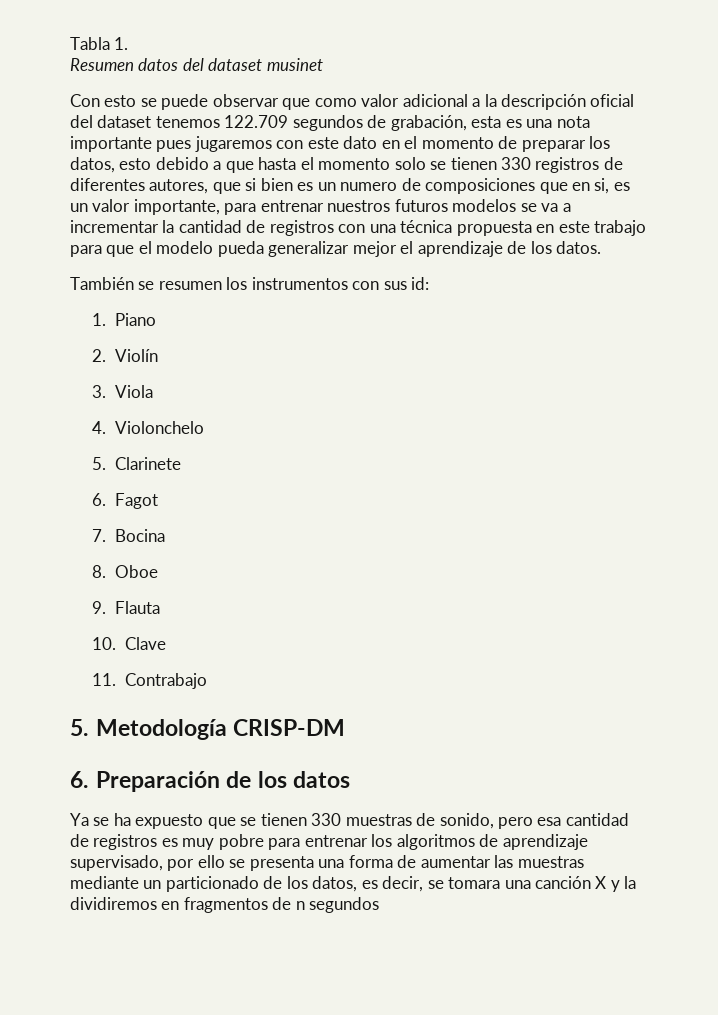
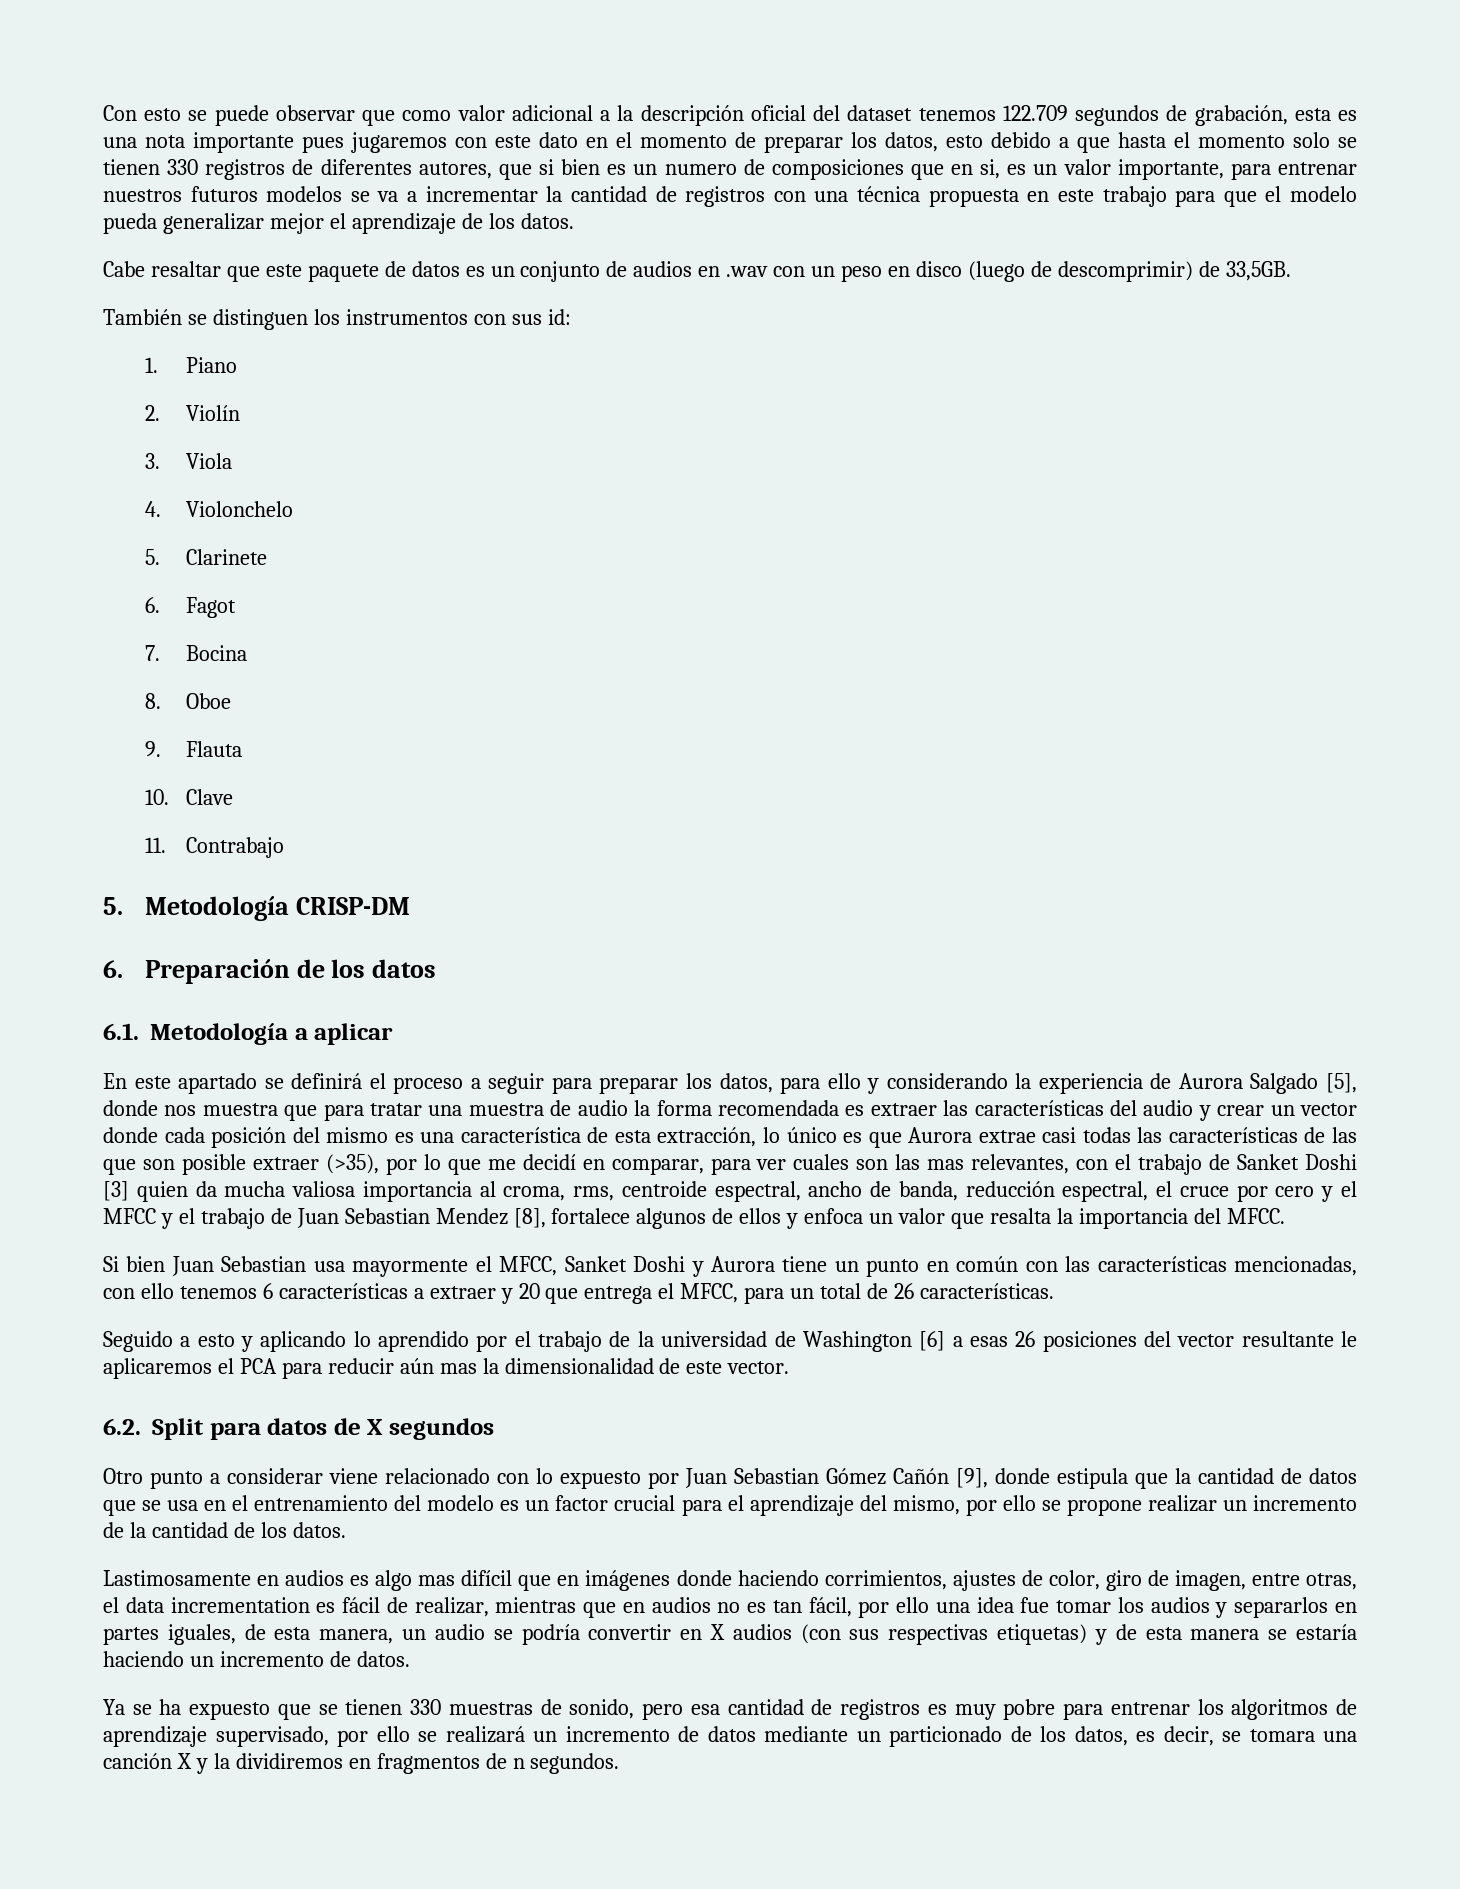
- Tabla 1.
- Resumen datos del dataset musinet
+ Cabe resaltar que este paquete de datos es un conjunto de audios en .wav con un peso en disco (luego de descomprimir) de 33,5GB.
- También se resumen los instrumentos con sus id:
+ También se distinguen los instrumentos con sus id:
+ 6.1. Metodología a aplicar
+ En este apartado se definirá el proceso a seguir para preparar los datos, para ello y considerando la experiencia de Aurora Salgado [5], donde nos muestra que para tratar una muestra de audio la forma recomendada es extraer las características del audio y crear un vector donde cada posición del mismo es una característica de esta extracción, lo único es que Aurora extrae casi todas las características de las que son posible extraer (>35), por lo que me decidí en comparar, para ver cuales son las mas relevantes, con el trabajo de Sanket Doshi [3] quien da mucha valiosa importancia al croma, rms, centroide espectral, ancho de banda, reducción espectral, el cruce por cero y el MFCC y el trabajo de Juan Sebastian Mendez [8], fortalece algunos de ellos y enfoca un valor que resalta la importancia del MFCC.
+ Si bien Juan Sebastian usa mayormente el MFCC, Sanket Doshi y Aurora tiene un punto en común con las características mencionadas, con ello tenemos 6 características a extraer y 20 que entrega el MFCC, para un total de 26 características.
+ Seguido a esto y aplicando lo aprendido por el trabajo de la universidad de Washington [6] a esas 26 posiciones del vector resultante le aplicaremos el PCA para reducir aún mas la dimensionalidad de este vector.
+ 6.2. Split para datos de X segundos
+ Otro punto a considerar viene relacionado con lo expuesto por Juan Sebastian Gómez Cañón [9], donde estipula que la cantidad de datos que se usa en el entrenamiento del modelo es un factor crucial para el aprendizaje del mismo, por ello se propone realizar un incremento de la cantidad de los datos.
+ Lastimosamente en audios es algo mas difícil que en imágenes donde haciendo corrimientos, ajustes de color, giro de imagen, entre otras, el data incrementation es fácil de realizar, mientras que en audios no es tan fácil, por ello una idea fue tomar los audios y separarlos en partes iguales, de esta manera, un audio se podría convertir en X audios (con sus respectivas etiquetas) y de esta manera se estaría haciendo un incremento de datos.
- Ya se ha expuesto que se tienen 330 muestras de sonido, pero esa cantidad de registros es muy pobre para entrenar los algoritmos de aprendizaje supervisado, por ello se presenta una forma de aumentar las muestras mediante un particionado de los datos, es decir, se tomara una canción X y la dividiremos en fragmentos de n segundos
+ Ya se ha expuesto que se tienen 330 muestras de sonido, pero esa cantidad de registros es muy pobre para entrenar los algoritmos de aprendizaje supervisado, por ello se realizará un incremento de datos mediante un particionado de los datos, es decir, se tomara una canción X y la dividiremos en fragmentos de n segundos.

